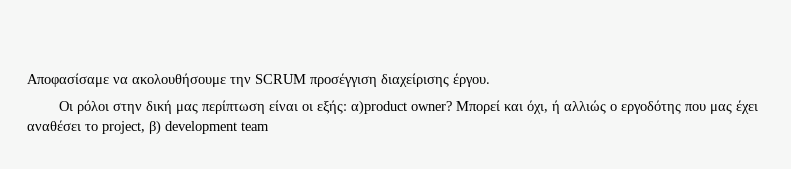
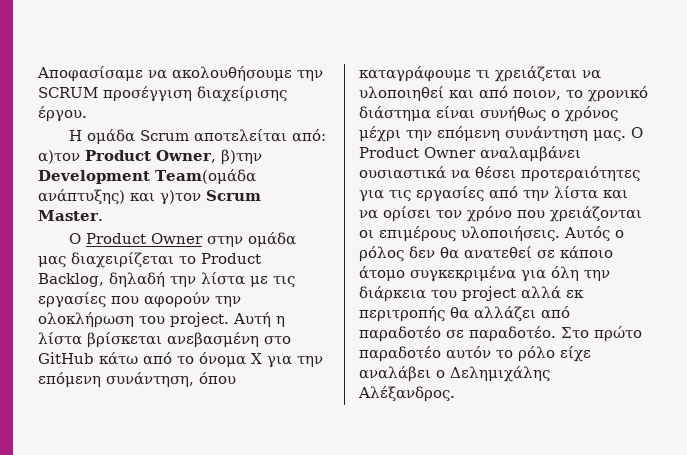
- Οι ρόλοι στην δική μας περίπτωση είναι οι εξής: α)product owner? Μπορεί και όχι, ή αλλιώς ο εργοδότης που μας έχει αναθέσει το project, β) development team
+ Η ομάδα Scrum αποτελείται από: α)τον Product Owner, β)την Development Team(ομάδα ανάπτυξης) και γ)τον Scrum Master.
+ Ο Product Owner στην ομάδα μας διαχειρίζεται το Product Backlog, δηλαδή την λίστα με τις εργασίες που αφορούν την ολοκλήρωση του project. Αυτή η λίστα βρίσκεται ανεβασμένη στο GitHub κάτω από το όνομα Χ για την επόμενη συνάντηση, όπου καταγράφουμε τι χρειάζεται να υλοποιηθεί και από ποιον, το χρονικό διάστημα είναι συνήθως ο χρόνος μέχρι την επόμενη συνάντηση μας. Ο Product Owner αναλαμβάνει ουσιαστικά να θέσει προτεραιότητες για τις εργασίες από την λίστα και να ορίσει τον χρόνο που χρειάζονται οι επιμέρους υλοποιήσεις. Αυτός ο ρόλος δεν θα ανατεθεί σε κάποιο άτομο συγκεκριμένα για όλη την διάρκεια του project αλλά εκ περιτροπής θα αλλάζει από παραδοτέο σε παραδοτέο. Στο πρώτο παραδοτέο αυτόν το ρόλο είχε αναλάβει ο Δελημιχάλης Αλέξανδρος.

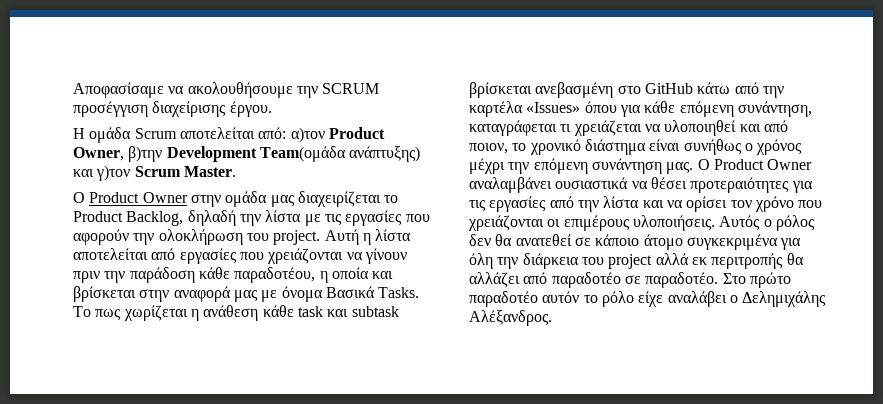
- Αυτή η λίστα βρίσκεται ανεβασμένη στο GitHub κάτω από το όνομα Χ για την επόμενη συνάντηση, όπου καταγράφουμε τι χρειάζεται να υλοποιηθεί και από ποιον, το χρονικό διάστημα είναι συνήθως ο χρόνος μέχρι την επόμενη συνάντηση μας.
+ Αυτή η λίστα αποτελείται από εργασίες που χρειάζονται να γίνουν πριν την παράδοση κάθε παραδοτέου, η οποία και βρίσκεται στην αναφορά μας με όνομα Βασικά Tasks. Το πως χωρίζεται η ανάθεση κάθε task και subtask βρίσκεται ανεβασμένη στο GitHub κάτω από την καρτέλα «Issues» όπου για κάθε επόμενη συνάντηση, καταγράφεται τι χρειάζεται να υλοποιηθεί και από ποιον, το χρονικό διάστημα είναι συνήθως ο χρόνος μέχρι την επόμενη συνάντηση μας.

